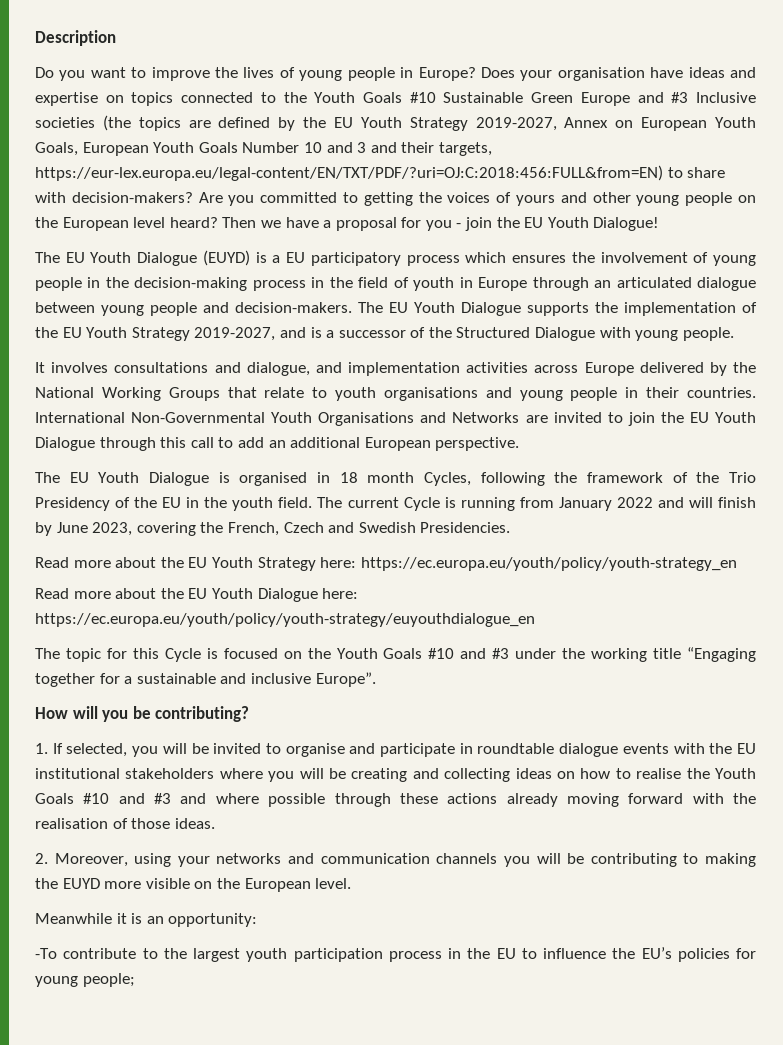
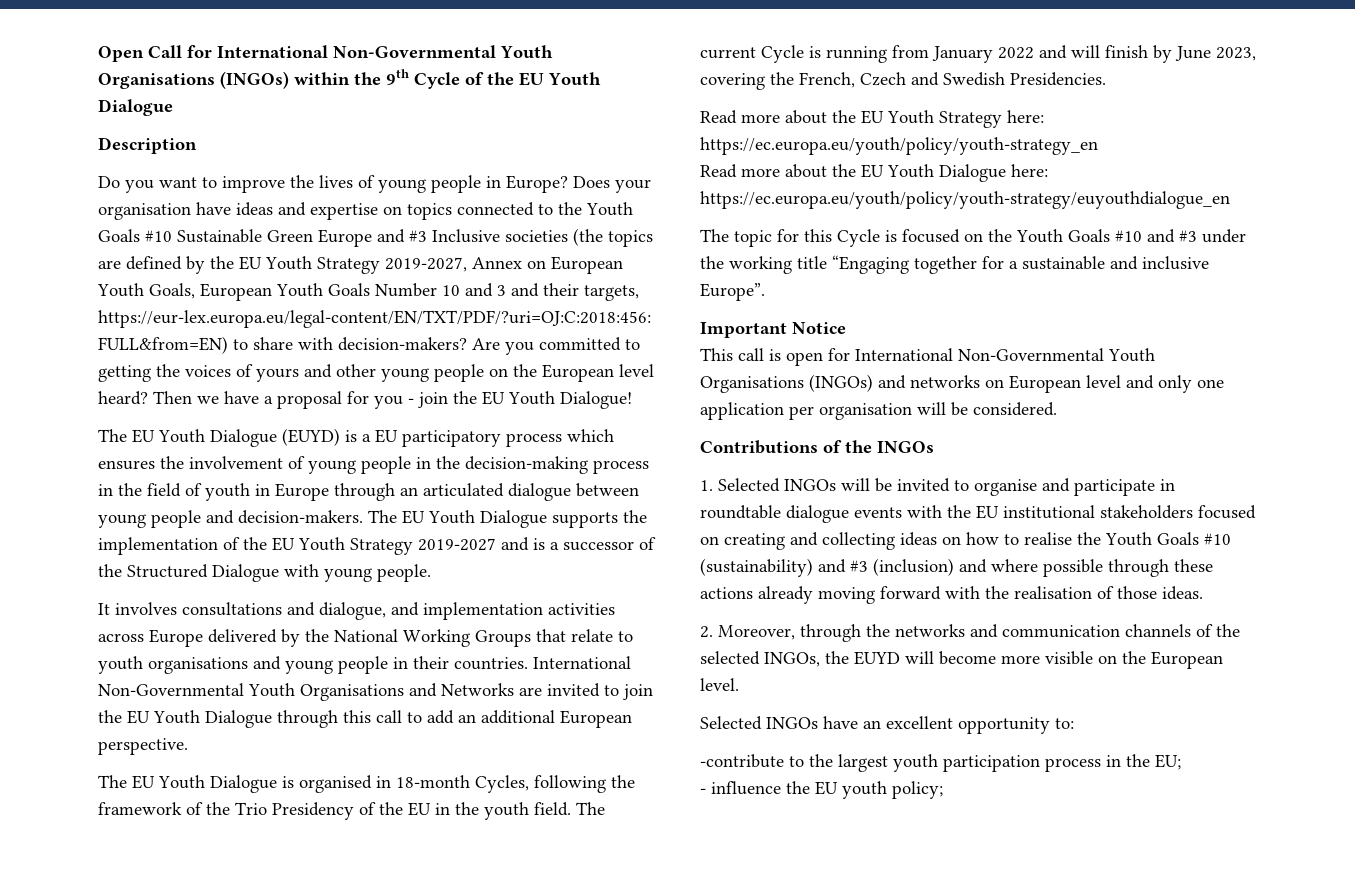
+ Open Call for International Non-Governmental Youth Organisations (INGOs) within the 9th Cycle of the EU Youth Dialogue
- The EU Youth Dialogue supports the implementation of the EU Youth Strategy 2019-2027, and is a successor of the Structured Dialogue with young people.
+ The EU Youth Dialogue supports the implementation of the EU Youth Strategy 2019-2027 and is a successor of the Structured Dialogue with young people.
- The EU Youth Dialogue is organised in 18 month Cycles, following the framework of the Trio Presidency of the EU in the youth field.
+ The EU Youth Dialogue is organised in 18-month Cycles, following the framework of the Trio Presidency of the EU in the youth field.
- How will you be contributing?
- 1. If selected, you will be invited to organise and participate in roundtable dialogue events with the EU institutional stakeholders where you will be creating and collecting ideas on how to realise the Youth Goals #10 and #3 and where possible through these actions already moving forward with the realisation of those ideas.
+ Important Notice
+ This call is open for International Non-Governmental Youth Organisations (INGOs) and networks on European level and only one application per organisation will be considered.
+ Contributions of the INGOs
+ 1. Selected INGOs will be invited to organise and participate in roundtable dialogue events with the EU institutional stakeholders focused on creating and collecting ideas on how to realise the Youth Goals #10 (sustainability) and #3 (inclusion) and where possible through these actions already moving forward with the realisation of those ideas.
- 2. Moreover, using your networks and communication channels you will be contributing to making the EUYD more visible on the European level.
+ 2. Moreover, through the networks and communication channels of the selected INGOs, the EUYD will become more visible on the European level.
- Meanwhile it is an opportunity:
- -To contribute to the largest youth participation process in the EU to influence the EU’s policies for young people;
+ Selected INGOs have an excellent opportunity to:
+ -contribute to the largest youth participation process in the EU;
+ - influence the EU youth policy;

